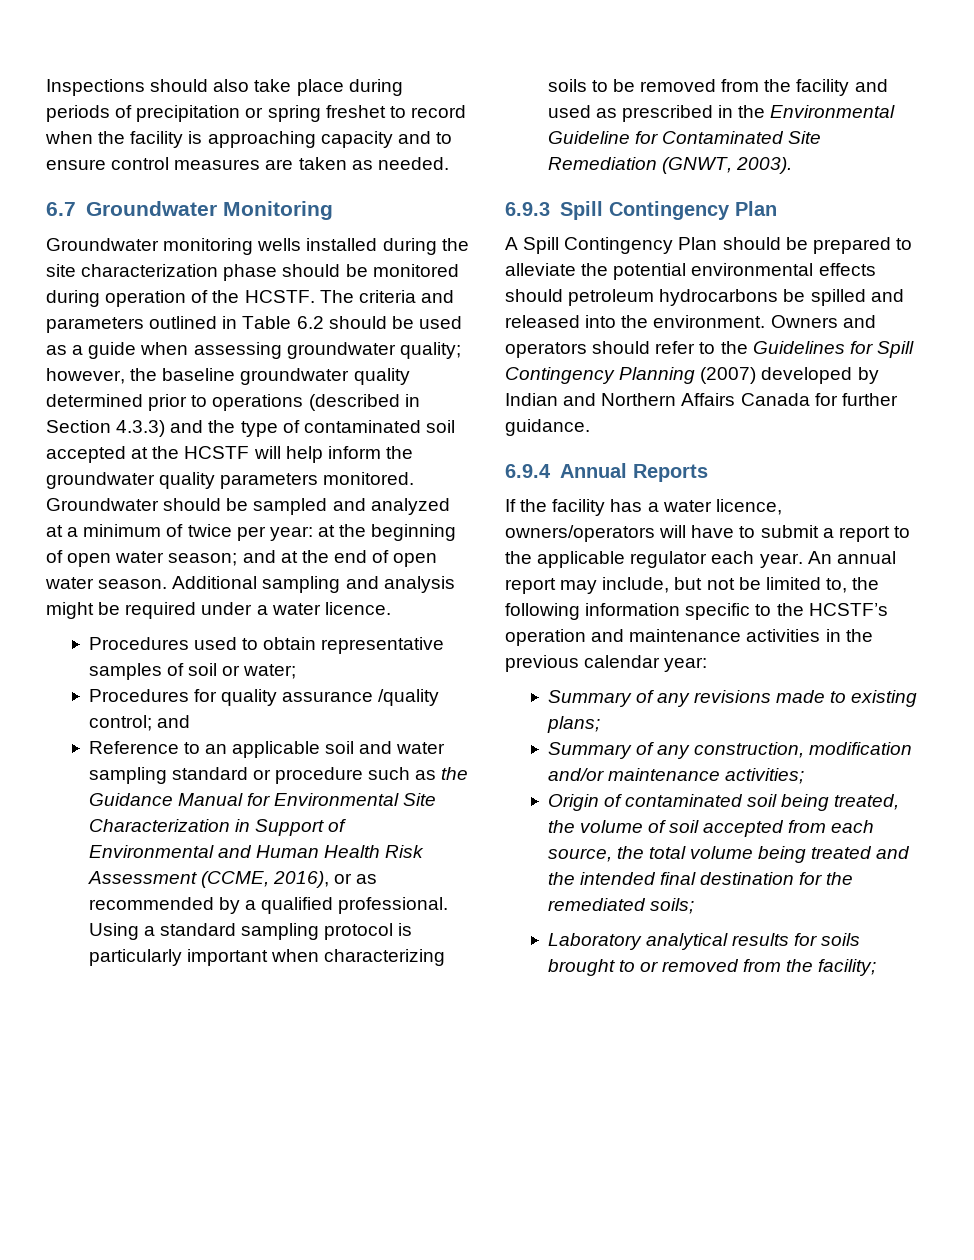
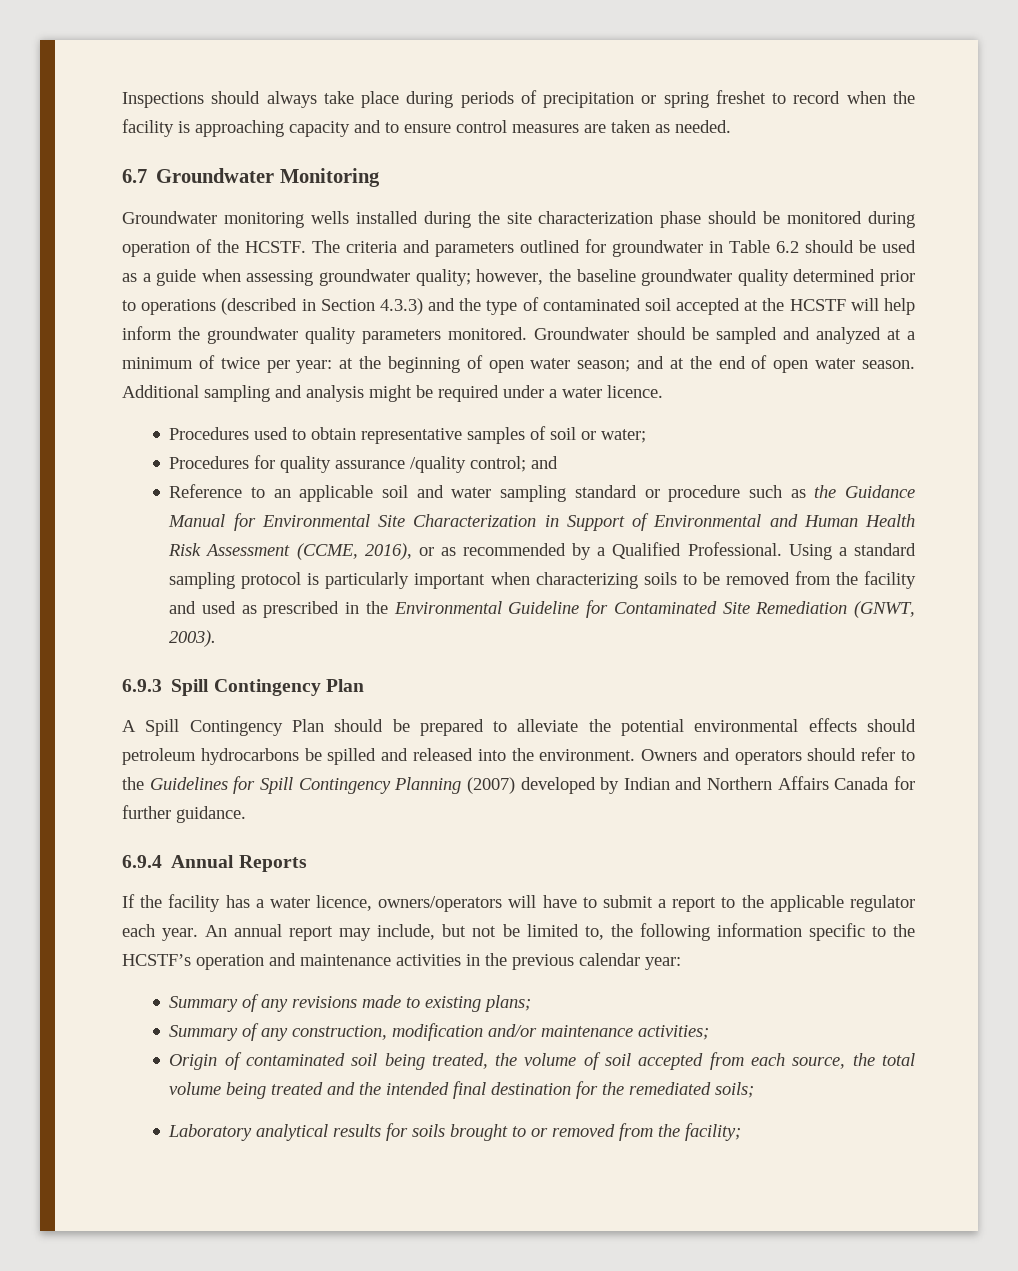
- Inspections should also take place during periods of precipitation or spring freshet to record when the facility is approaching capacity and to ensure control measures are taken as needed.
+ Inspections should always take place during periods of precipitation or spring freshet to record when the facility is approaching capacity and to ensure control measures are taken as needed.
- The criteria and parameters outlined in Table 6.2 should be used as a guide when assessing groundwater quality; however, the baseline groundwater quality determined prior to operations (described in Section 4.3.3) and the type of contaminated soil accepted at the HCSTF will help inform the groundwater quality parameters monitored.
+ The criteria and parameters outlined for groundwater in Table 6.2 should be used as a guide when assessing groundwater quality; however, the baseline groundwater quality determined prior to operations (described in Section 4.3.3) and the type of contaminated soil accepted at the HCSTF will help inform the groundwater quality parameters monitored.
- Reference to an applicable soil and water sampling standard or procedure such as the Guidance Manual for Environmental Site Characterization in Support of Environmental and Human Health Risk Assessment (CCME, 2016), or as recommended by a qualified professional.
+ Reference to an applicable soil and water sampling standard or procedure such as the Guidance Manual for Environmental Site Characterization in Support of Environmental and Human Health Risk Assessment (CCME, 2016), or as recommended by a Qualified Professional.

